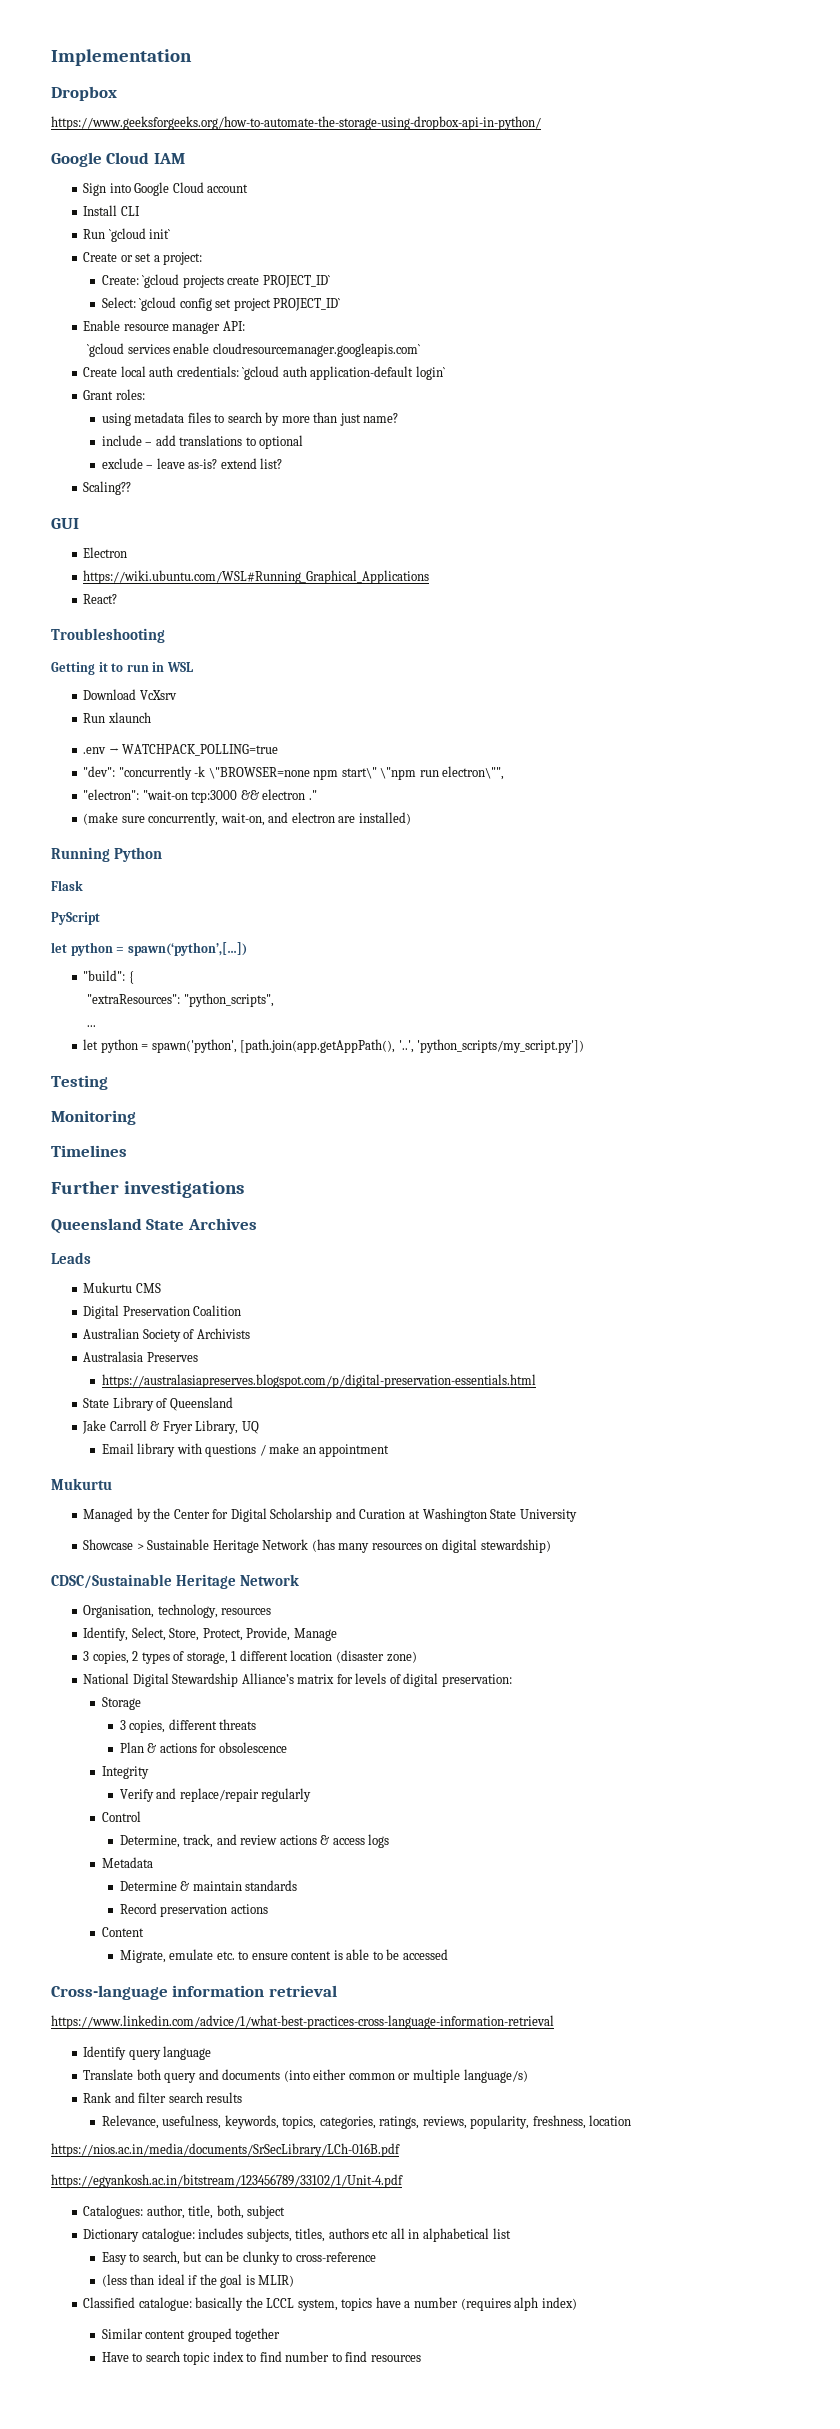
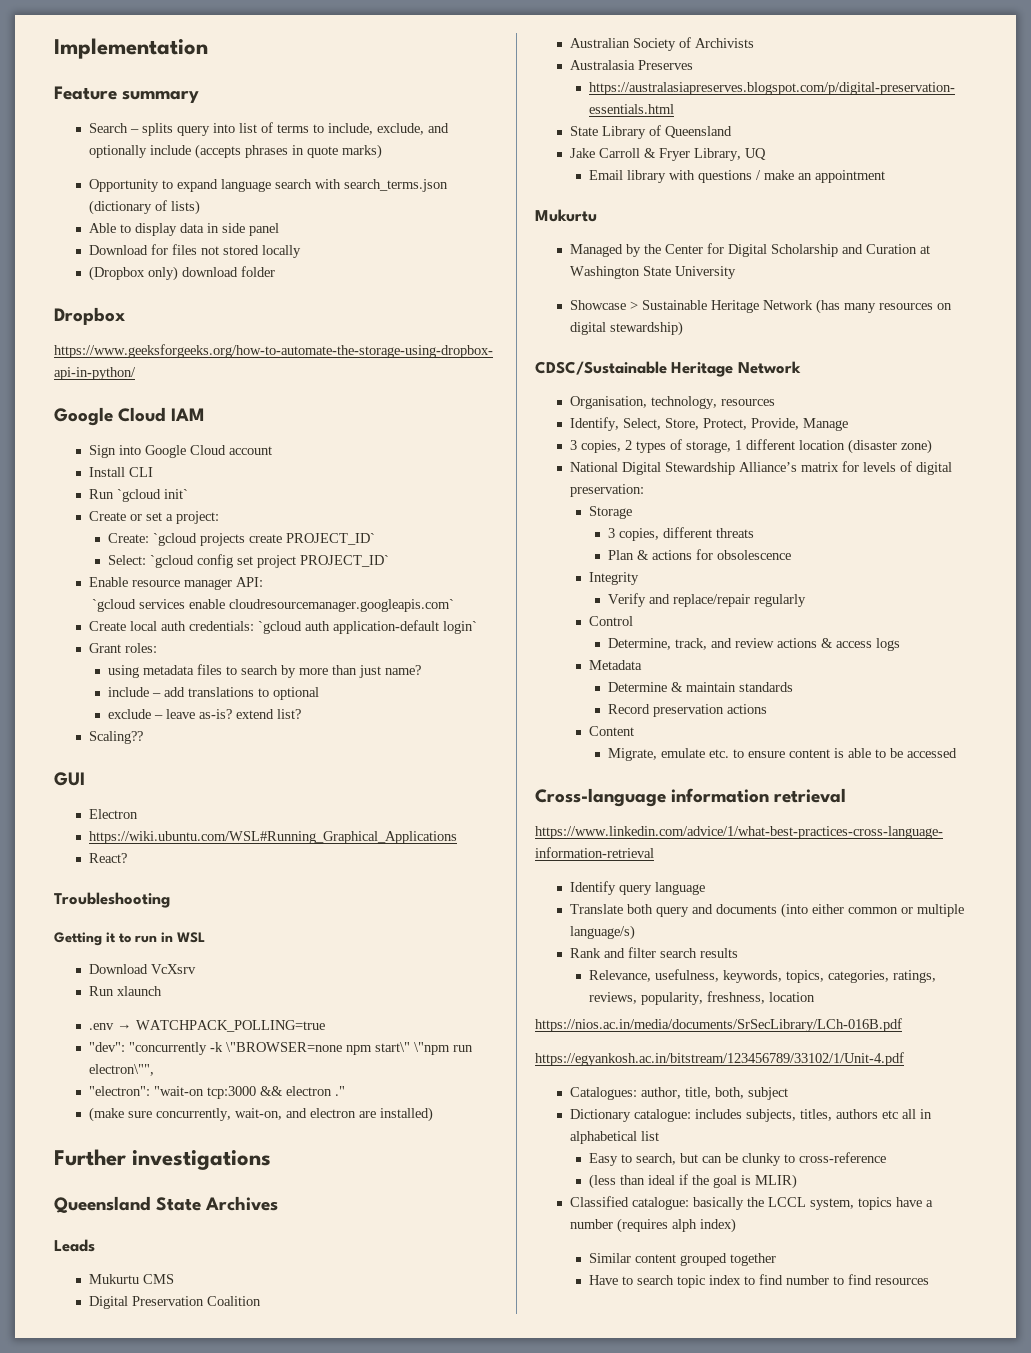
+ Feature summary
+ Search – splits query into list of terms to include, exclude, and optionally include (accepts phrases in quote marks)
+ Opportunity to expand language search with search_terms.json (dictionary of lists)
+ Able to display data in side panel
+ Download for files not stored locally
+ (Dropbox only) download folder
- Running Python
- Flask
- PyScript
- let python = spawn(‘python’,[…])
- "build": {
- "extraResources": "python_scripts",
- ...
- let python = spawn('python', [path.join(app.getAppPath(), '..', 'python_scripts/my_script.py'])
- Testing
- Monitoring
- Timelines

